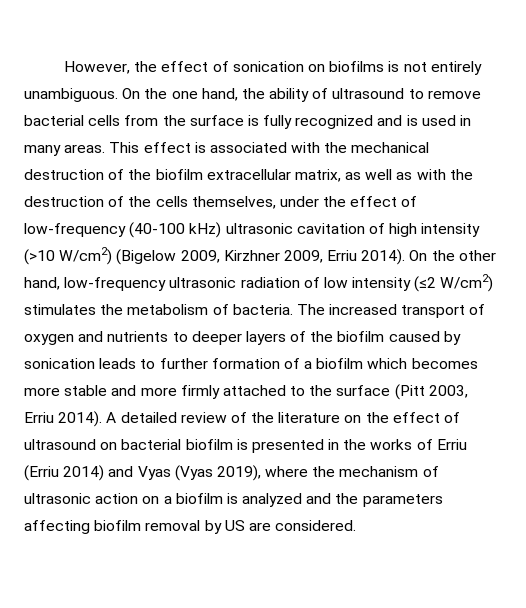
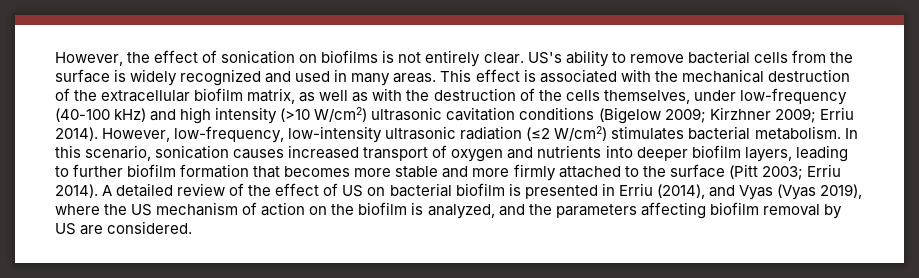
- However, the effect of sonication on biofilms is not entirely unambiguous. On the one hand, the ability of ultrasound to remove bacterial cells from the surface is fully recognized and is used in many areas.
+ However, the effect of sonication on biofilms is not entirely clear. US's ability to remove bacterial cells from the surface is widely recognized and used in many areas.
- This effect is associated with the mechanical destruction of the biofilm extracellular matrix, as well as with the destruction of the cells themselves, under the effect of low-frequency (40-100 kHz) ultrasonic cavitation of high intensity (>10 W/cm2) (Bigelow 2009, Kirzhner 2009, Erriu 2014). On the other hand, low-frequency ultrasonic radiation of low intensity (≤2 W/cm2) stimulates the metabolism of bacteria. The increased transport of oxygen and nutrients to deeper layers of the biofilm caused by sonication leads to further formation of a biofilm which becomes more stable and more firmly attached to the surface (Pitt 2003, Erriu 2014).
+ This effect is associated with the mechanical destruction of the extracellular biofilm matrix, as well as with the destruction of the cells themselves, under low-frequency (40-100 kHz) and high intensity (>10 W/cm2) ultrasonic cavitation conditions (Bigelow 2009; Kirzhner 2009; Erriu 2014). However, low-frequency, low-intensity ultrasonic radiation (≤2 W/cm2) stimulates bacterial metabolism. In this scenario, sonication causes increased transport of oxygen and nutrients into deeper biofilm layers, leading to further biofilm formation that becomes more stable and more firmly attached to the surface (Pitt 2003; Erriu 2014).
- A detailed review of the literature on the effect of ultrasound on bacterial biofilm is presented in the works of Erriu (Erriu 2014) and Vyas (Vyas 2019), where the mechanism of ultrasonic action on a biofilm is analyzed and the parameters affecting biofilm removal by US are considered.
+ A detailed review of the effect of US on bacterial biofilm is presented in Erriu (2014), and Vyas (Vyas 2019), where the US mechanism of action on the biofilm is analyzed, and the parameters affecting biofilm removal by US are considered.

